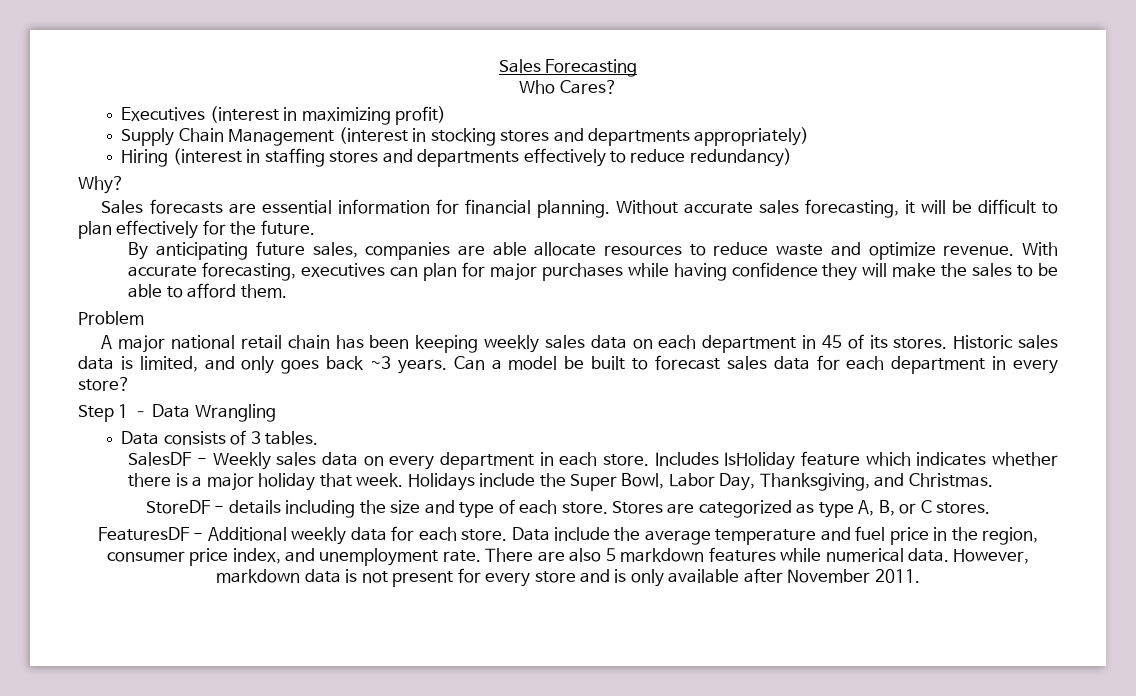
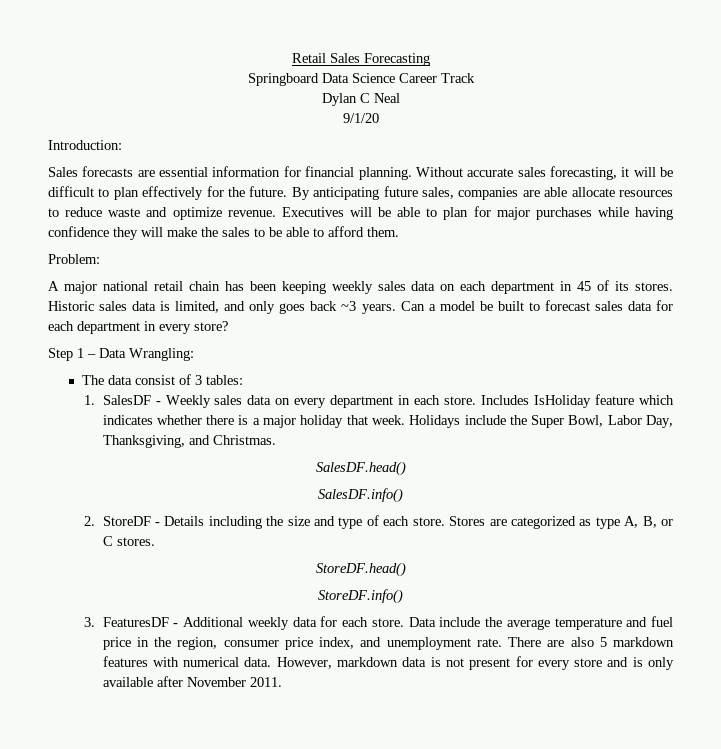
- Sales Forecasting
+ Retail Sales Forecasting
- Who Cares?
- Executives (interest in maximizing profit)
- Supply Chain Management (interest in stocking stores and departments appropriately)
- Hiring (interest in staffing stores and departments effectively to reduce redundancy)
- Why?
+ Springboard Data Science Career Track
+ Dylan C Neal
+ 9/1/20
+ Introduction:
- Without accurate sales forecasting, it will be difficult to plan effectively for the future.
- By anticipating future sales, companies are able allocate resources to reduce waste and optimize revenue.
+ Without accurate sales forecasting, it will be difficult to plan effectively for the future. By anticipating future sales, companies are able allocate resources to reduce waste and optimize revenue.
- With accurate forecasting, executives can plan for major purchases while having confidence they will make the sales to be able to afford them.
+ Executives will be able to plan for major purchases while having confidence they will make the sales to be able to afford them.
- Problem
+ Problem:
- Step 1 – Data Wrangling
- Data consists of 3 tables.
- SalesDF - Weekly sales data on every department in each store.
+ Step 1 – Data Wrangling:
+ The data consist of 3 tables:
+ 1. SalesDF - Weekly sales data on every department in each store.
- StoreDF - details including the size and type of each store.
+ SalesDF.head()
+ SalesDF.info()
+ 2. StoreDF - Details including the size and type of each store.
- FeaturesDF - Additional weekly data for each store.
+ StoreDF.head()
+ StoreDF.info()
+ 3. FeaturesDF - Additional weekly data for each store.
- There are also 5 markdown features while numerical data.
+ There are also 5 markdown features with numerical data.

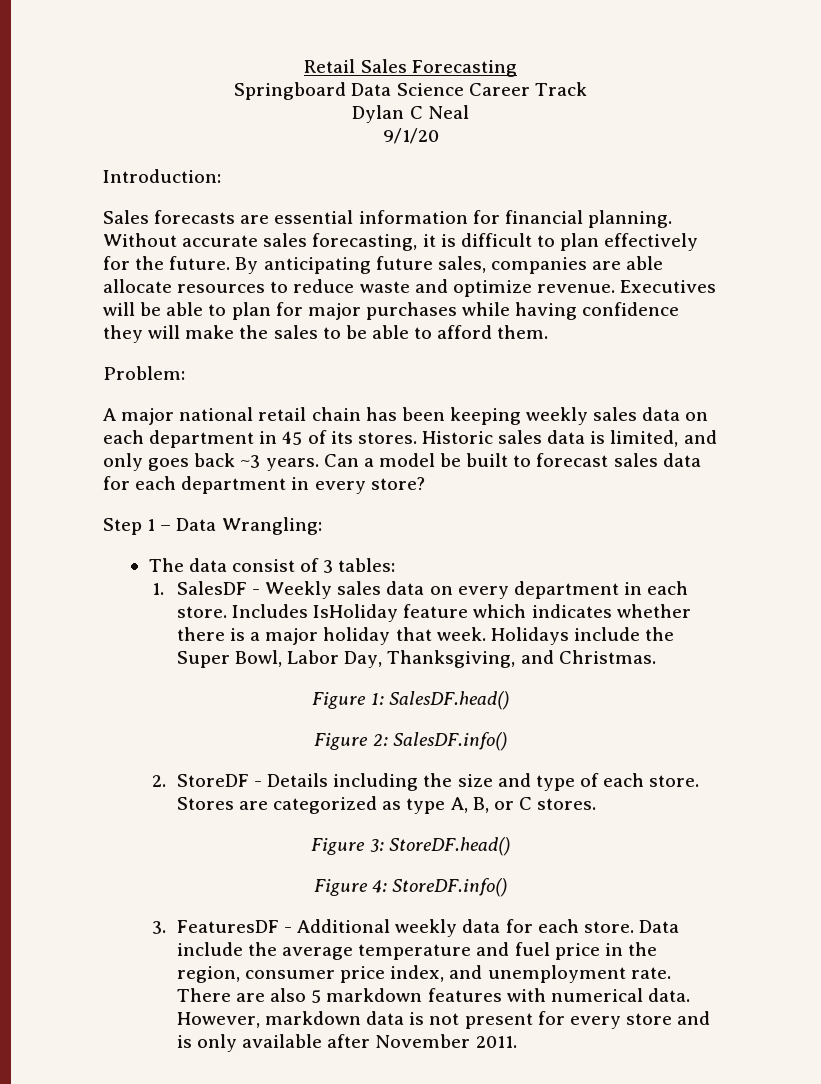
- Without accurate sales forecasting, it will be difficult to plan effectively for the future.
+ Without accurate sales forecasting, it is difficult to plan effectively for the future.
- SalesDF.head()
+ Figure 1: SalesDF.head()
- SalesDF.info()
+ Figure 2: SalesDF.info()
- StoreDF.head()
+ Figure 3: StoreDF.head()
- StoreDF.info()
+ Figure 4: StoreDF.info()

